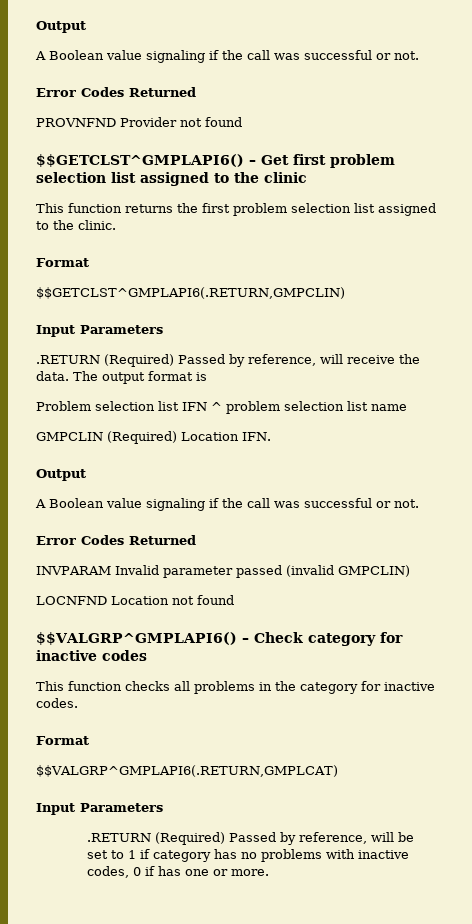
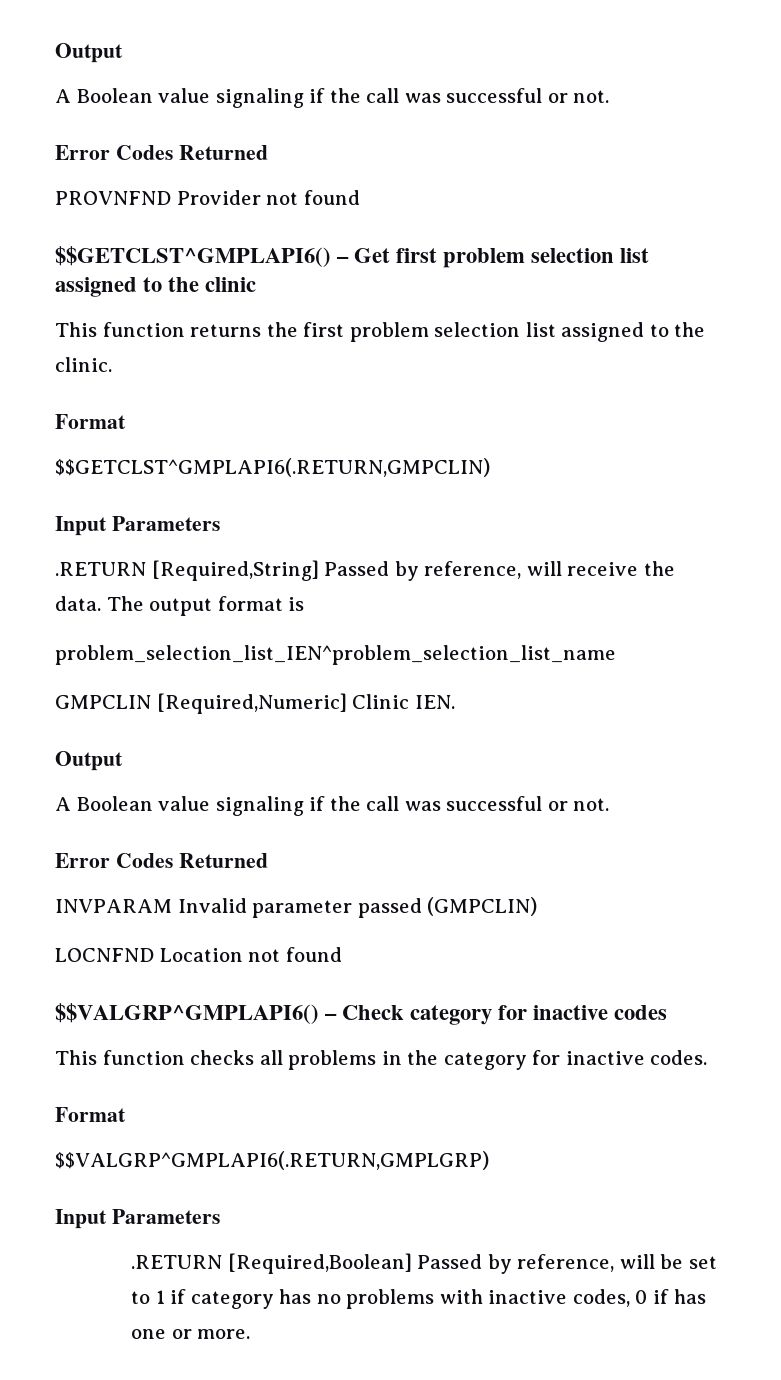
- .RETURN (Required) Passed by reference, will receive the data.
+ .RETURN [Required,String] Passed by reference, will receive the data.
- Problem selection list IFN ^ problem selection list name
- GMPCLIN (Required) Location IFN.
+ problem_selection_list_IEN^problem_selection_list_name
+ GMPCLIN [Required,Numeric] Clinic IEN.
- INVPARAM Invalid parameter passed (invalid GMPCLIN)
+ INVPARAM Invalid parameter passed (GMPCLIN)
- $$VALGRP^GMPLAPI6(.RETURN,GMPLCAT)
+ $$VALGRP^GMPLAPI6(.RETURN,GMPLGRP)
  Input Parameters
- .RETURN (Required) Passed by reference, will be set to 1 if category has no problems with inactive codes, 0 if has one or more.
+ .RETURN [Required,Boolean] Passed by reference, will be set to 1 if category has no problems with inactive codes, 0 if has one or more.

